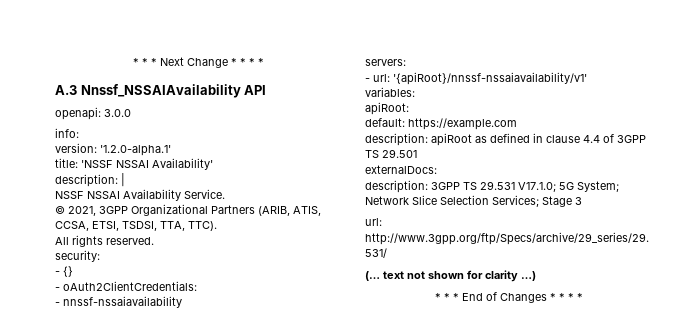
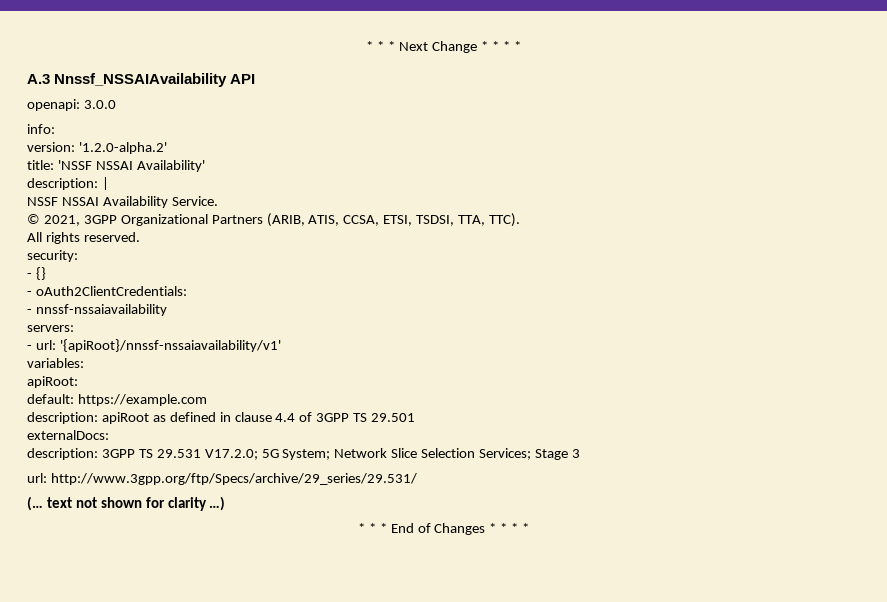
- version: '1.2.0-alpha.1'
+ version: '1.2.0-alpha.2'
- description: 3GPP TS 29.531 V17.1.0; 5G System; Network Slice Selection Services; Stage 3
+ description: 3GPP TS 29.531 V17.2.0; 5G System; Network Slice Selection Services; Stage 3

